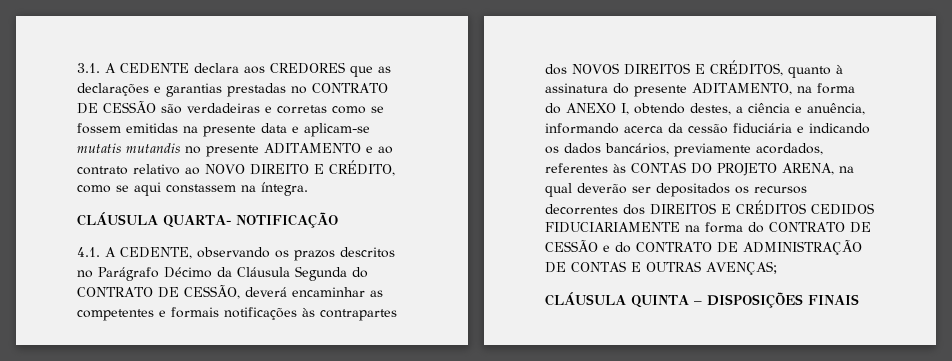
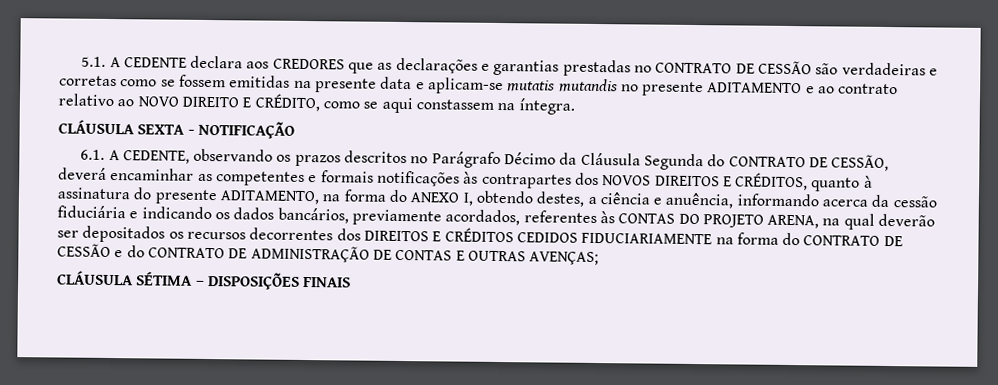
- 3.1. A CEDENTE declara aos CREDORES que as declarações e garantias prestadas no CONTRATO DE CESSÃO são verdadeiras e corretas como se fossem emitidas na presente data e aplicam-se mutatis mutandis no presente ADITAMENTO e ao contrato relativo ao NOVO DIREITO E CRÉDITO, como se aqui constassem na íntegra.
+ 5.1. A CEDENTE declara aos CREDORES que as declarações e garantias prestadas no CONTRATO DE CESSÃO são verdadeiras e corretas como se fossem emitidas na presente data e aplicam-se mutatis mutandis no presente ADITAMENTO e ao contrato relativo ao NOVO DIREITO E CRÉDITO, como se aqui constassem na íntegra.
- CLÁUSULA QUARTA- NOTIFICAÇÃO
+ CLÁUSULA SEXTA - NOTIFICAÇÃO
- 4.1. A CEDENTE, observando os prazos descritos no Parágrafo Décimo da Cláusula Segunda do CONTRATO DE CESSÃO, deverá encaminhar as competentes e formais notificações às contrapartes dos NOVOS DIREITOS E CRÉDITOS, quanto à assinatura do presente ADITAMENTO, na forma do ANEXO I, obtendo destes, a ciência e anuência, informando acerca da cessão fiduciária e indicando os dados bancários, previamente acordados, referentes às CONTAS DO PROJETO ARENA, na qual deverão ser depositados os recursos decorrentes dos DIREITOS E CRÉDITOS CEDIDOS FIDUCIARIAMENTE na forma do CONTRATO DE CESSÃO e do CONTRATO DE ADMINISTRAÇÃO DE CONTAS E OUTRAS AVENÇAS;
+ 6.1. A CEDENTE, observando os prazos descritos no Parágrafo Décimo da Cláusula Segunda do CONTRATO DE CESSÃO, deverá encaminhar as competentes e formais notificações às contrapartes dos NOVOS DIREITOS E CRÉDITOS, quanto à assinatura do presente ADITAMENTO, na forma do ANEXO I, obtendo destes, a ciência e anuência, informando acerca da cessão fiduciária e indicando os dados bancários, previamente acordados, referentes às CONTAS DO PROJETO ARENA, na qual deverão ser depositados os recursos decorrentes dos DIREITOS E CRÉDITOS CEDIDOS FIDUCIARIAMENTE na forma do CONTRATO DE CESSÃO e do CONTRATO DE ADMINISTRAÇÃO DE CONTAS E OUTRAS AVENÇAS;
- CLÁUSULA QUINTA – DISPOSIÇÕES FINAIS
+ CLÁUSULA SÉTIMA – DISPOSIÇÕES FINAIS

